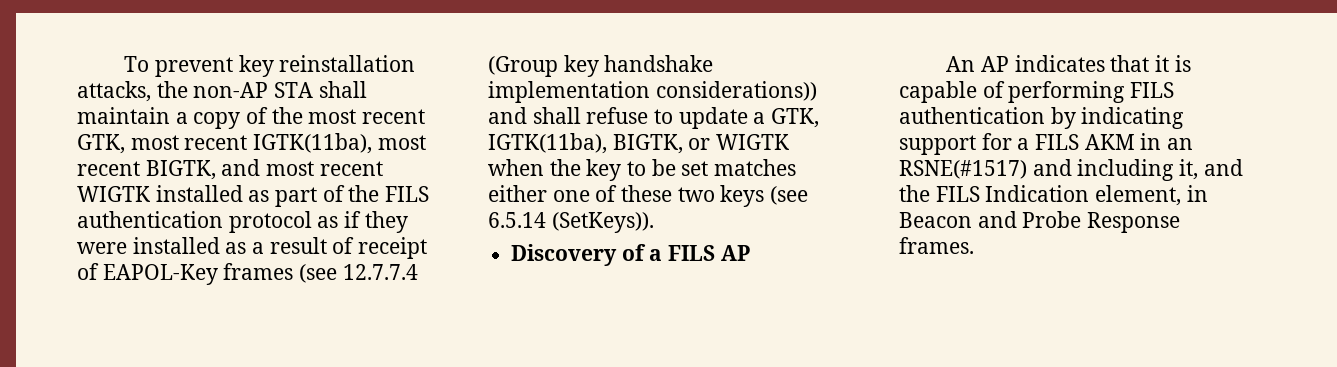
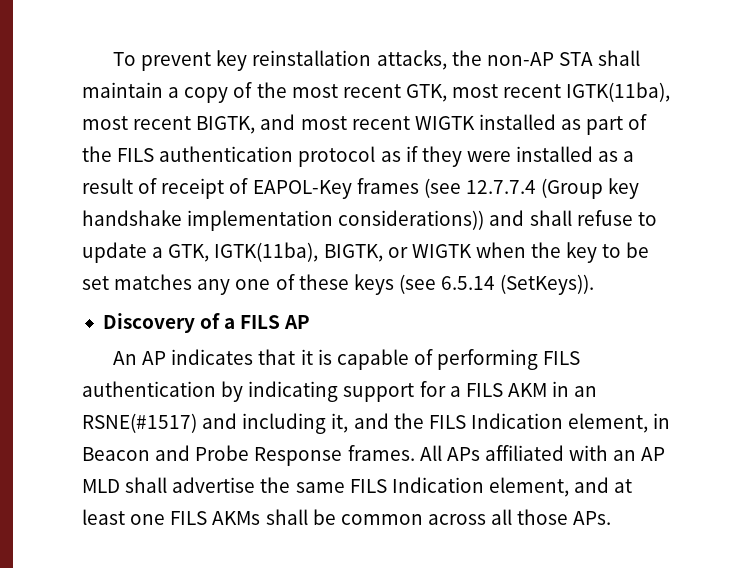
- To prevent key reinstallation attacks, the non-AP STA shall maintain a copy of the most recent GTK, most recent IGTK(11ba), most recent BIGTK, and most recent WIGTK installed as part of the FILS authentication protocol as if they were installed as a result of receipt of EAPOL-Key frames (see 12.7.7.4 (Group key handshake implementation considerations)) and shall refuse to update a GTK, IGTK(11ba), BIGTK, or WIGTK when the key to be set matches either one of these two keys (see 6.5.14 (SetKeys)).
+ To prevent key reinstallation attacks, the non-AP STA shall maintain a copy of the most recent GTK, most recent IGTK(11ba), most recent BIGTK, and most recent WIGTK installed as part of the FILS authentication protocol as if they were installed as a result of receipt of EAPOL-Key frames (see 12.7.7.4 (Group key handshake implementation considerations)) and shall refuse to update a GTK, IGTK(11ba), BIGTK, or WIGTK when the key to be set matches any one of these keys (see 6.5.14 (SetKeys)).
+ All APs affiliated with an AP MLD shall advertise the same FILS Indication element, and at least one FILS AKMs shall be common across all those APs.

